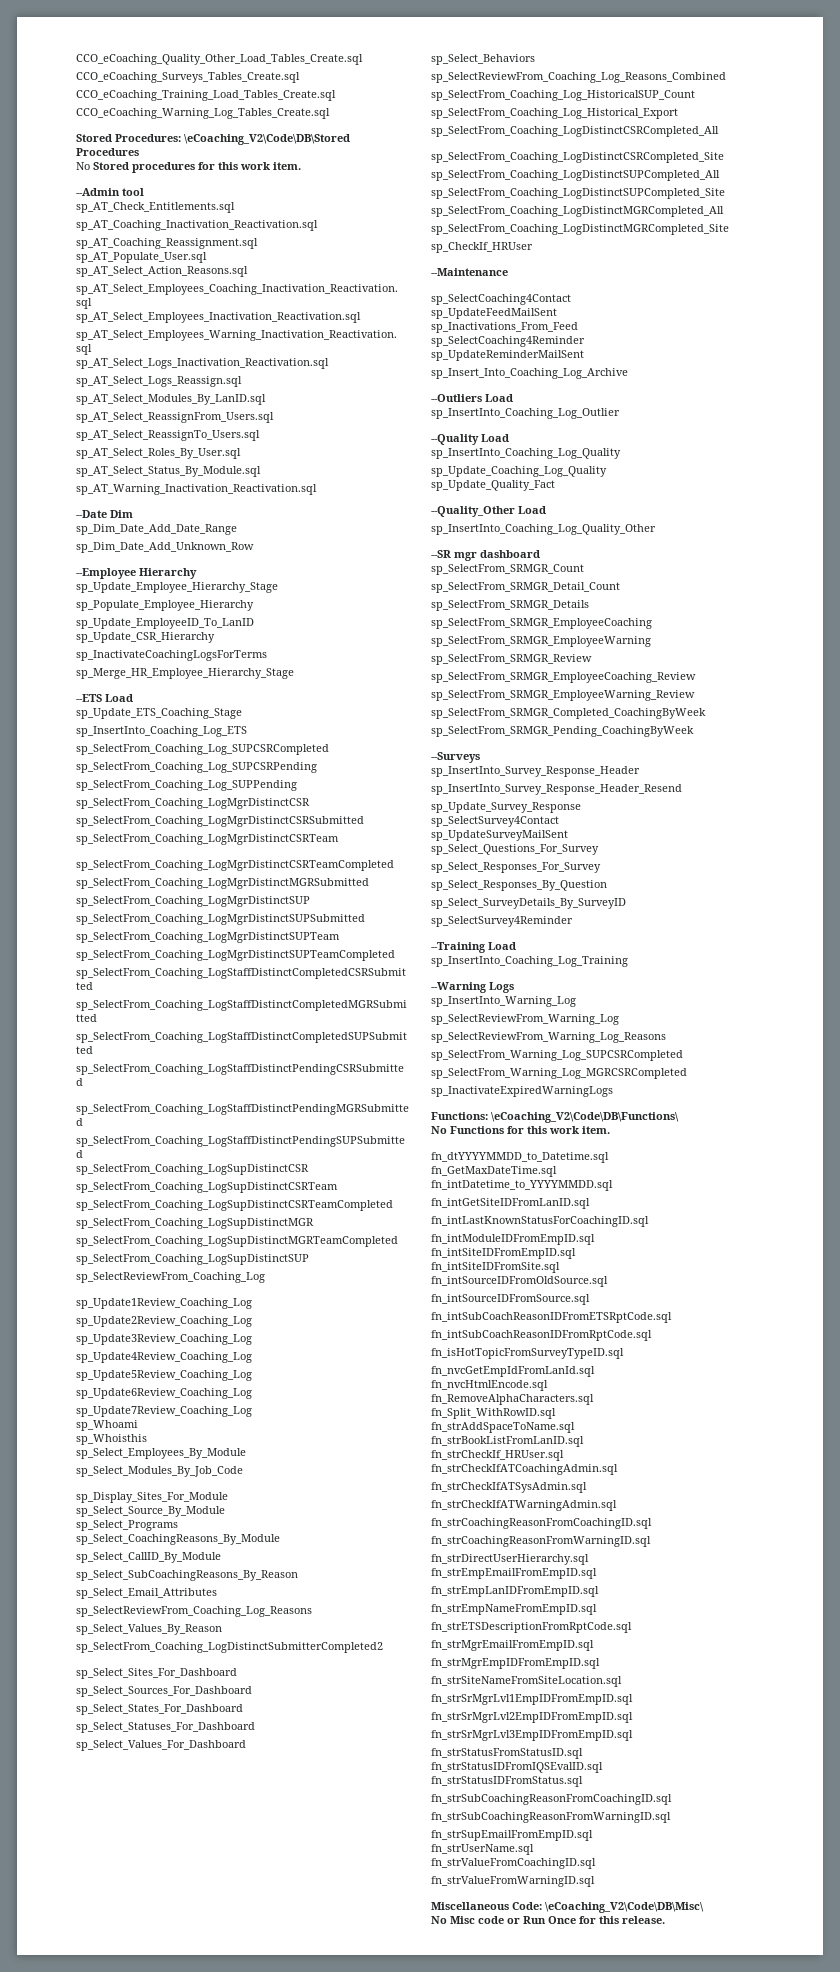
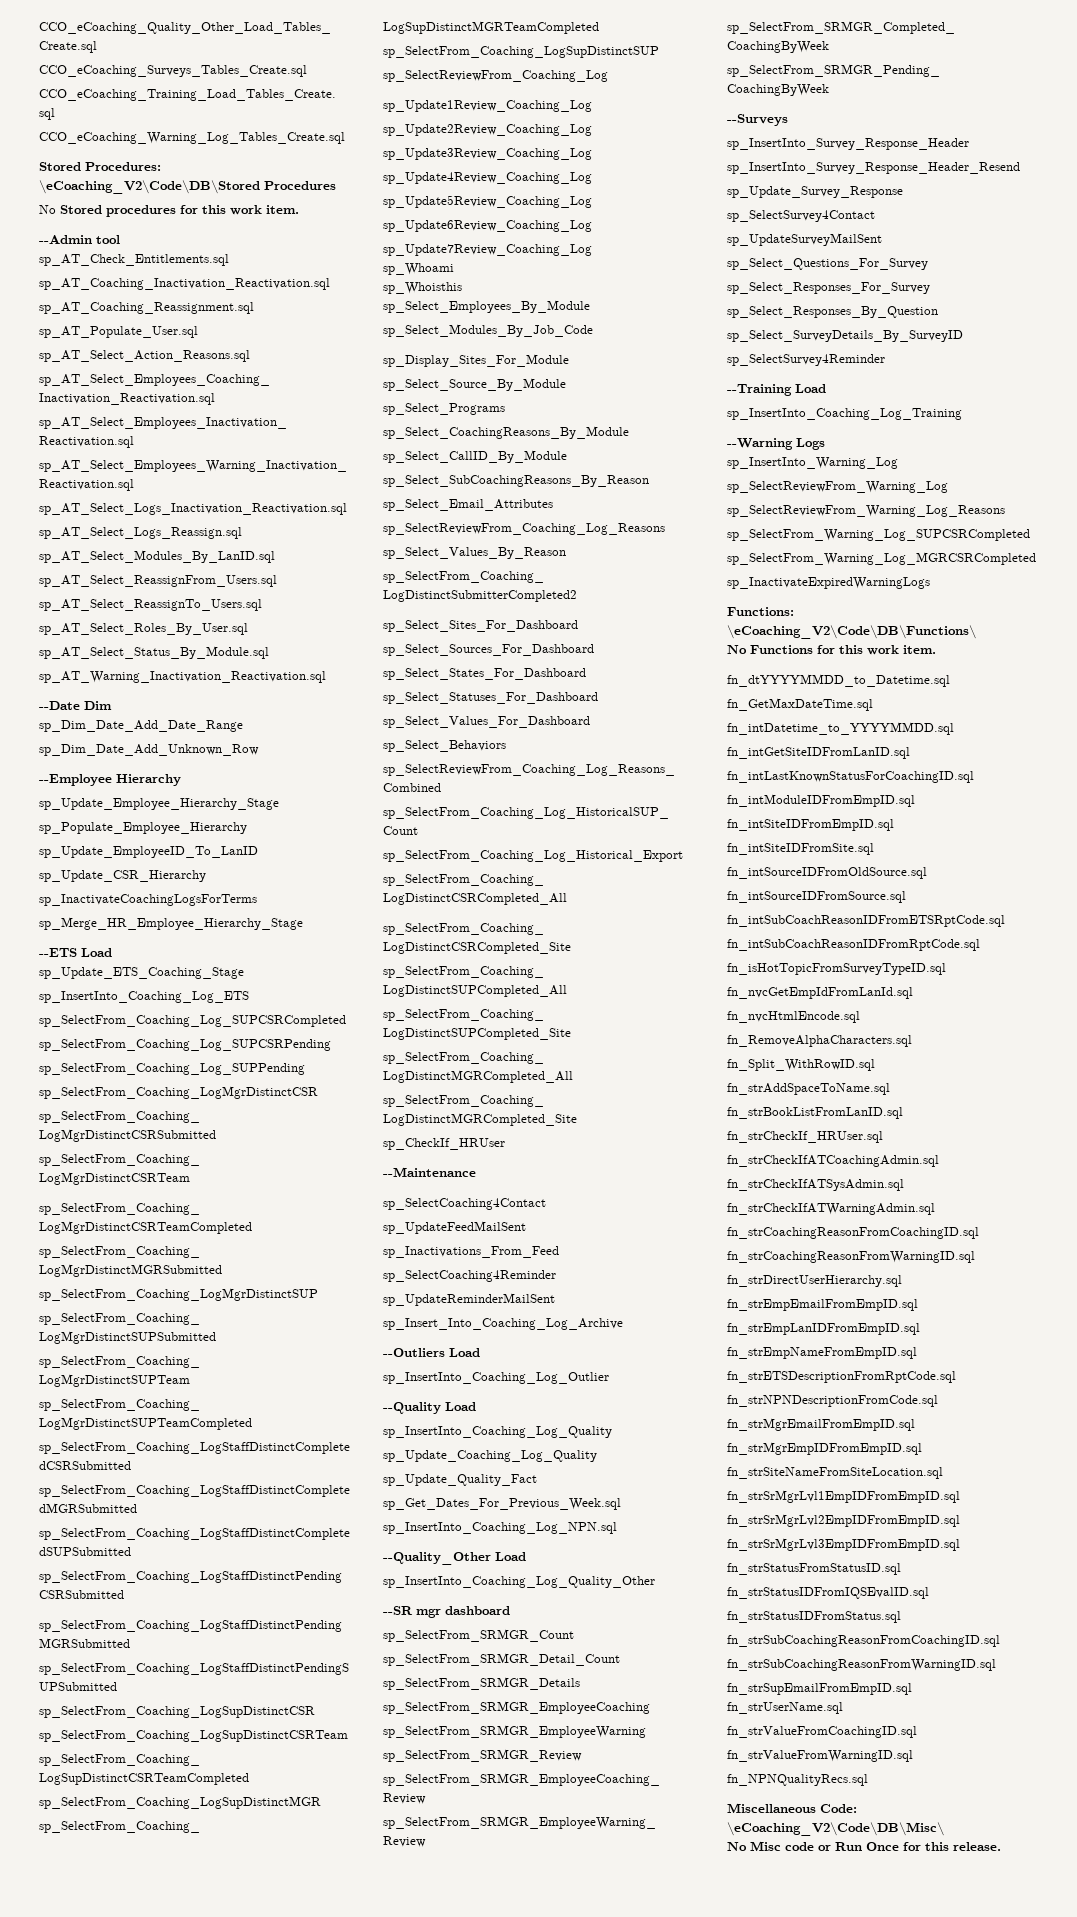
+ sp_Get_Dates_For_Previous_Week.sql
+ sp_InsertInto_Coaching_Log_NPN.sql
+ fn_strNPNDescriptionFromCode.sql
+ fn_NPNQualityRecs.sql

